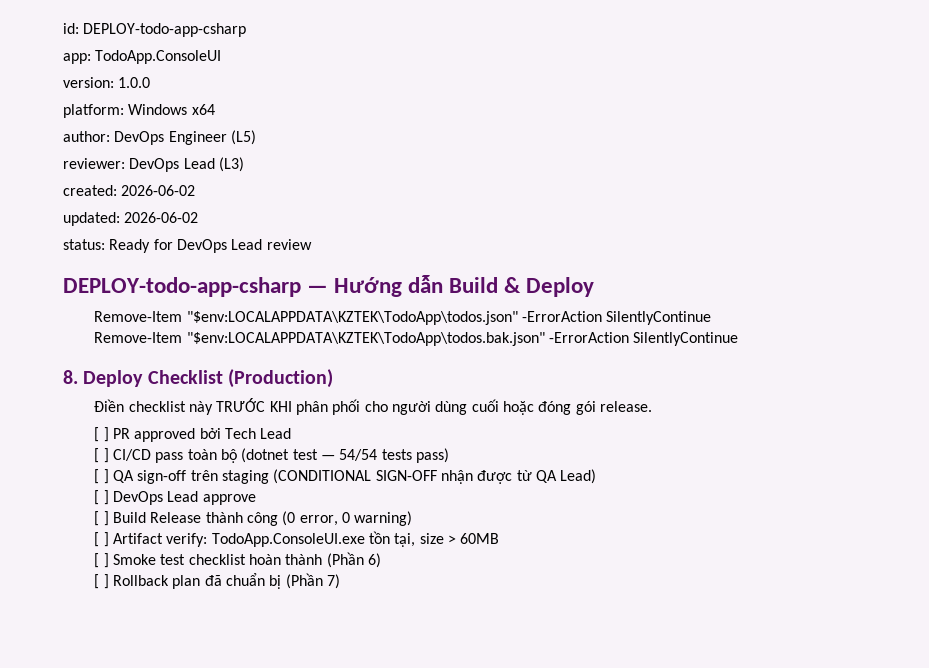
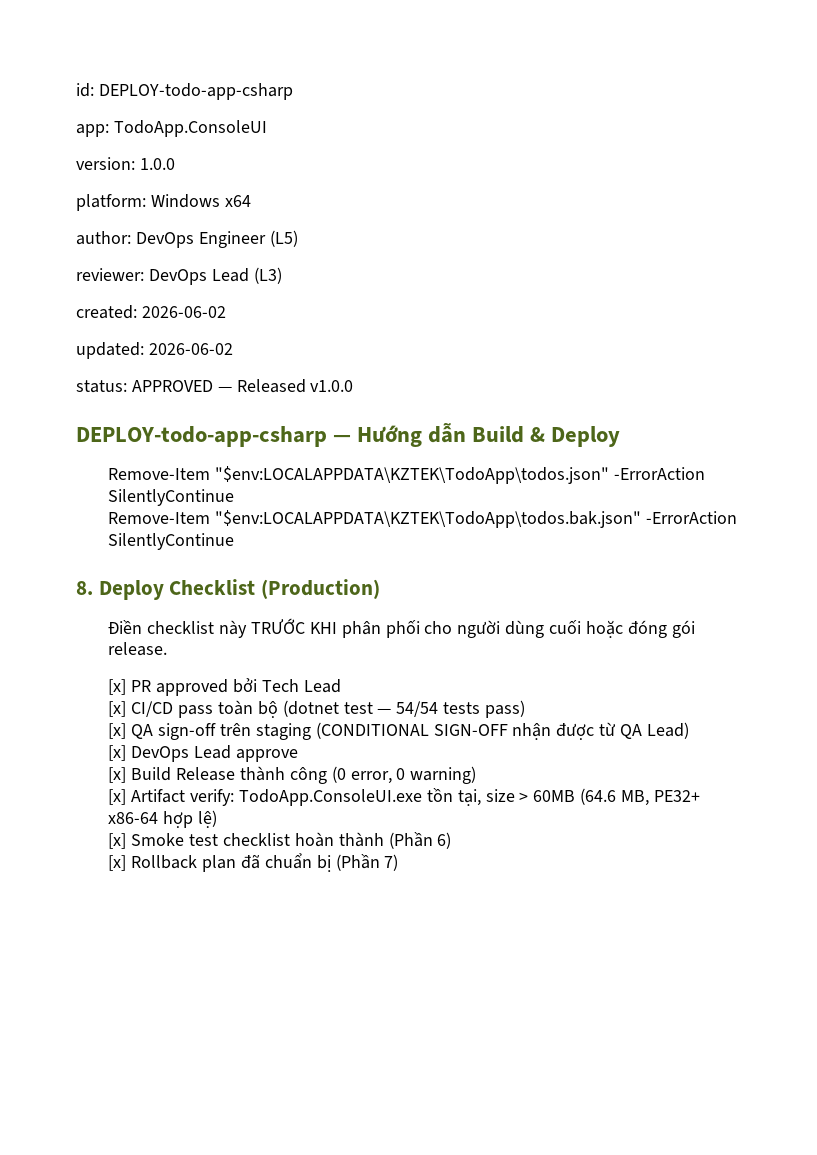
- status: Ready for DevOps Lead review
+ status: APPROVED — Released v1.0.0
- [ ] PR approved bởi Tech Lead
+ [x] PR approved bởi Tech Lead
- [ ] CI/CD pass toàn bộ (dotnet test — 54/54 tests pass)
+ [x] CI/CD pass toàn bộ (dotnet test — 54/54 tests pass)
- [ ] QA sign-off trên staging (CONDITIONAL SIGN-OFF nhận được từ QA Lead)
+ [x] QA sign-off trên staging (CONDITIONAL SIGN-OFF nhận được từ QA Lead)
- [ ] DevOps Lead approve
+ [x] DevOps Lead approve
- [ ] Build Release thành công (0 error, 0 warning)
+ [x] Build Release thành công (0 error, 0 warning)
- [ ] Artifact verify: TodoApp.ConsoleUI.exe tồn tại, size > 60MB
- [ ] Smoke test checklist hoàn thành (Phần 6)
+ [x] Artifact verify: TodoApp.ConsoleUI.exe tồn tại, size > 60MB (64.6 MB, PE32+ x86-64 hợp lệ)
+ [x] Smoke test checklist hoàn thành (Phần 6)
- [ ] Rollback plan đã chuẩn bị (Phần 7)
+ [x] Rollback plan đã chuẩn bị (Phần 7)

